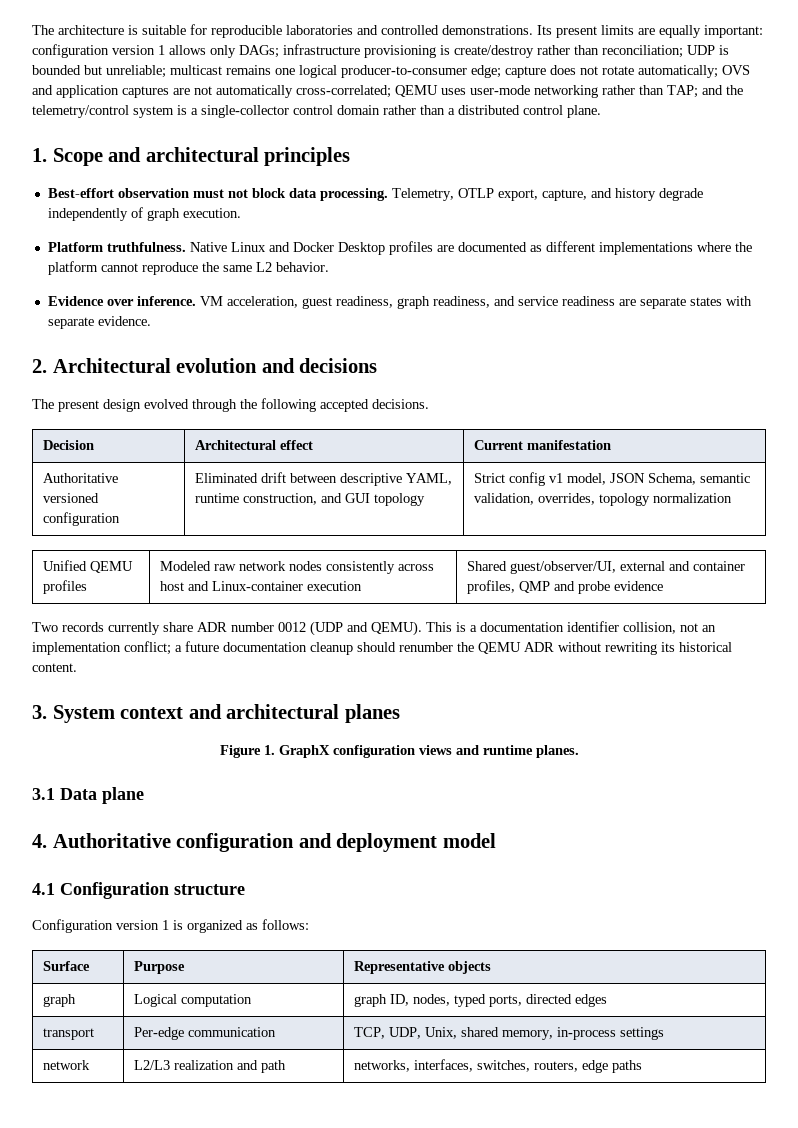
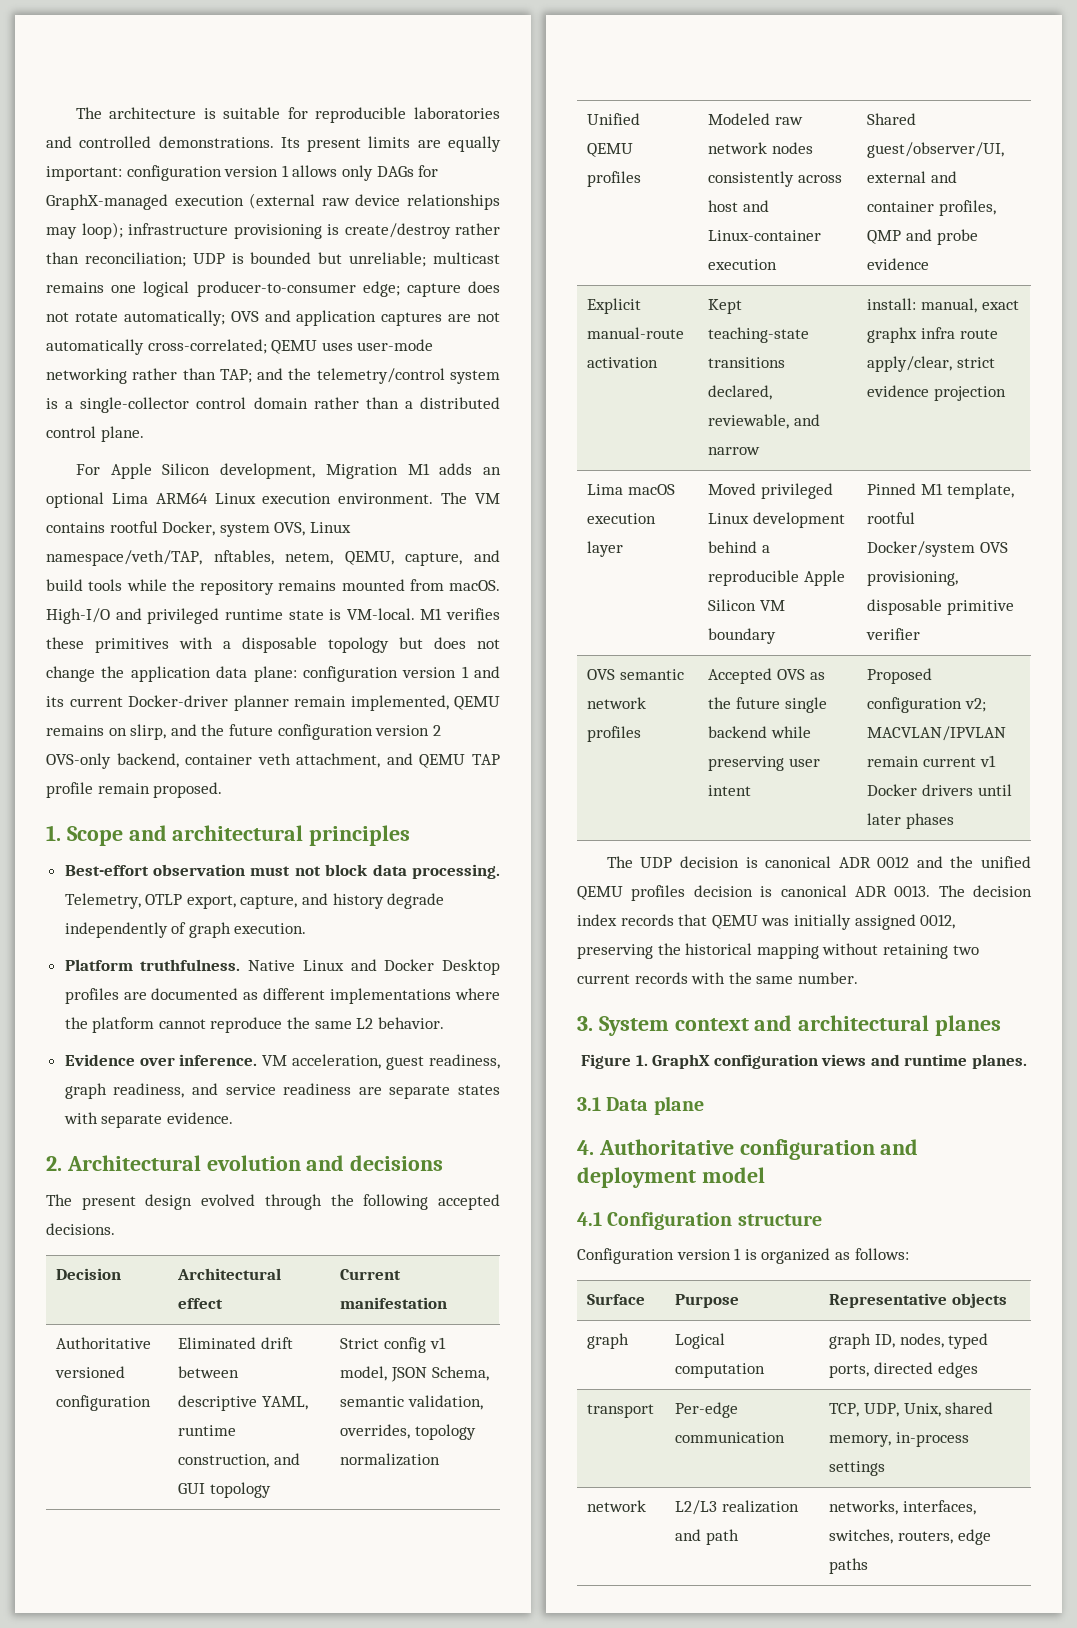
- configuration version 1 allows only DAGs;
+ configuration version 1 allows only DAGs for GraphX-managed execution (external raw device relationships may loop);
+ For Apple Silicon development, Migration M1 adds an optional Lima ARM64 Linux execution environment. The VM contains rootful Docker, system OVS, Linux namespace/veth/TAP, nftables, netem, QEMU, capture, and build tools while the repository remains mounted from macOS. High-I/O and privileged runtime state is VM-local. M1 verifies these primitives with a disposable topology but does not change the application data plane: configuration version 1 and its current Docker-driver planner remain implemented, QEMU remains on slirp, and the future configuration version 2 OVS-only backend, container veth attachment, and QEMU TAP profile remain proposed.
- Two records currently share ADR number 0012 (UDP and QEMU). This is a documentation identifier collision, not an implementation conflict; a future documentation cleanup should renumber the QEMU ADR without rewriting its historical content.
+ Explicit manual-route activation | Kept teaching-state transitions declared, reviewable, and narrow | install: manual, exact graphx infra route apply/clear, strict evidence projection
+ Lima macOS execution layer | Moved privileged Linux development behind a reproducible Apple Silicon VM boundary | Pinned M1 template, rootful Docker/system OVS provisioning, disposable primitive verifier
+ OVS semantic network profiles | Accepted OVS as the future single backend while preserving user intent | Proposed configuration v2; MACVLAN/IPVLAN remain current v1 Docker drivers until later phases
+ The UDP decision is canonical ADR 0012 and the unified QEMU profiles decision is canonical ADR 0013. The decision index records that QEMU was initially assigned 0012, preserving the historical mapping without retaining two current records with the same number.

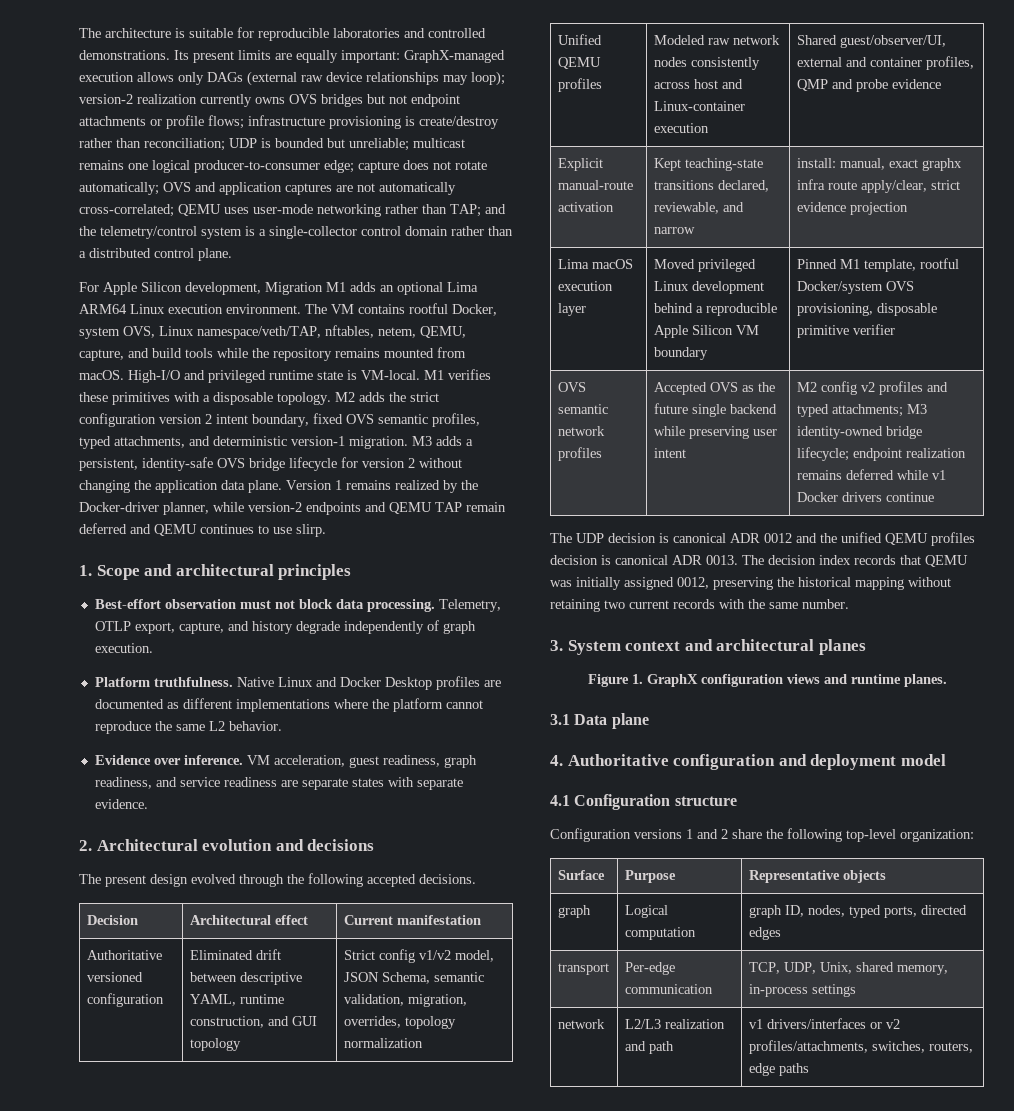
- configuration version 1 allows only DAGs for GraphX-managed execution (external raw device relationships may loop);
+ GraphX-managed execution allows only DAGs (external raw device relationships may loop);
+ version-2 realization currently owns OVS bridges but not endpoint attachments or profile flows;
- M1 verifies these primitives with a disposable topology but does not change the application data plane: configuration version 1 and its current Docker-driver planner remain implemented, QEMU remains on slirp, and the future configuration version 2 OVS-only backend, container veth attachment, and QEMU TAP profile remain proposed.
+ M1 verifies these primitives with a disposable topology. M2 adds the strict configuration version 2 intent boundary, fixed OVS semantic profiles, typed attachments, and deterministic version-1 migration. M3 adds a persistent, identity-safe OVS bridge lifecycle for version 2 without changing the application data plane. Version 1 remains realized by the Docker-driver planner, while version-2 endpoints and QEMU TAP remain deferred and QEMU continues to use slirp.
- Authoritative versioned configuration | Eliminated drift between descriptive YAML, runtime construction, and GUI topology | Strict config v1 model, JSON Schema, semantic validation, overrides, topology normalization
+ Authoritative versioned configuration | Eliminated drift between descriptive YAML, runtime construction, and GUI topology | Strict config v1/v2 model, JSON Schema, semantic validation, migration, overrides, topology normalization
- OVS semantic network profiles | Accepted OVS as the future single backend while preserving user intent | Proposed configuration v2; MACVLAN/IPVLAN remain current v1 Docker drivers until later phases
+ OVS semantic network profiles | Accepted OVS as the future single backend while preserving user intent | M2 config v2 profiles and typed attachments; M3 identity-owned bridge lifecycle; endpoint realization remains deferred while v1 Docker drivers continue
- Configuration version 1 is organized as follows:
+ Configuration versions 1 and 2 share the following top-level organization:
- network | L2/L3 realization and path | networks, interfaces, switches, routers, edge paths
+ network | L2/L3 realization and path | v1 drivers/interfaces or v2 profiles/attachments, switches, routers, edge paths

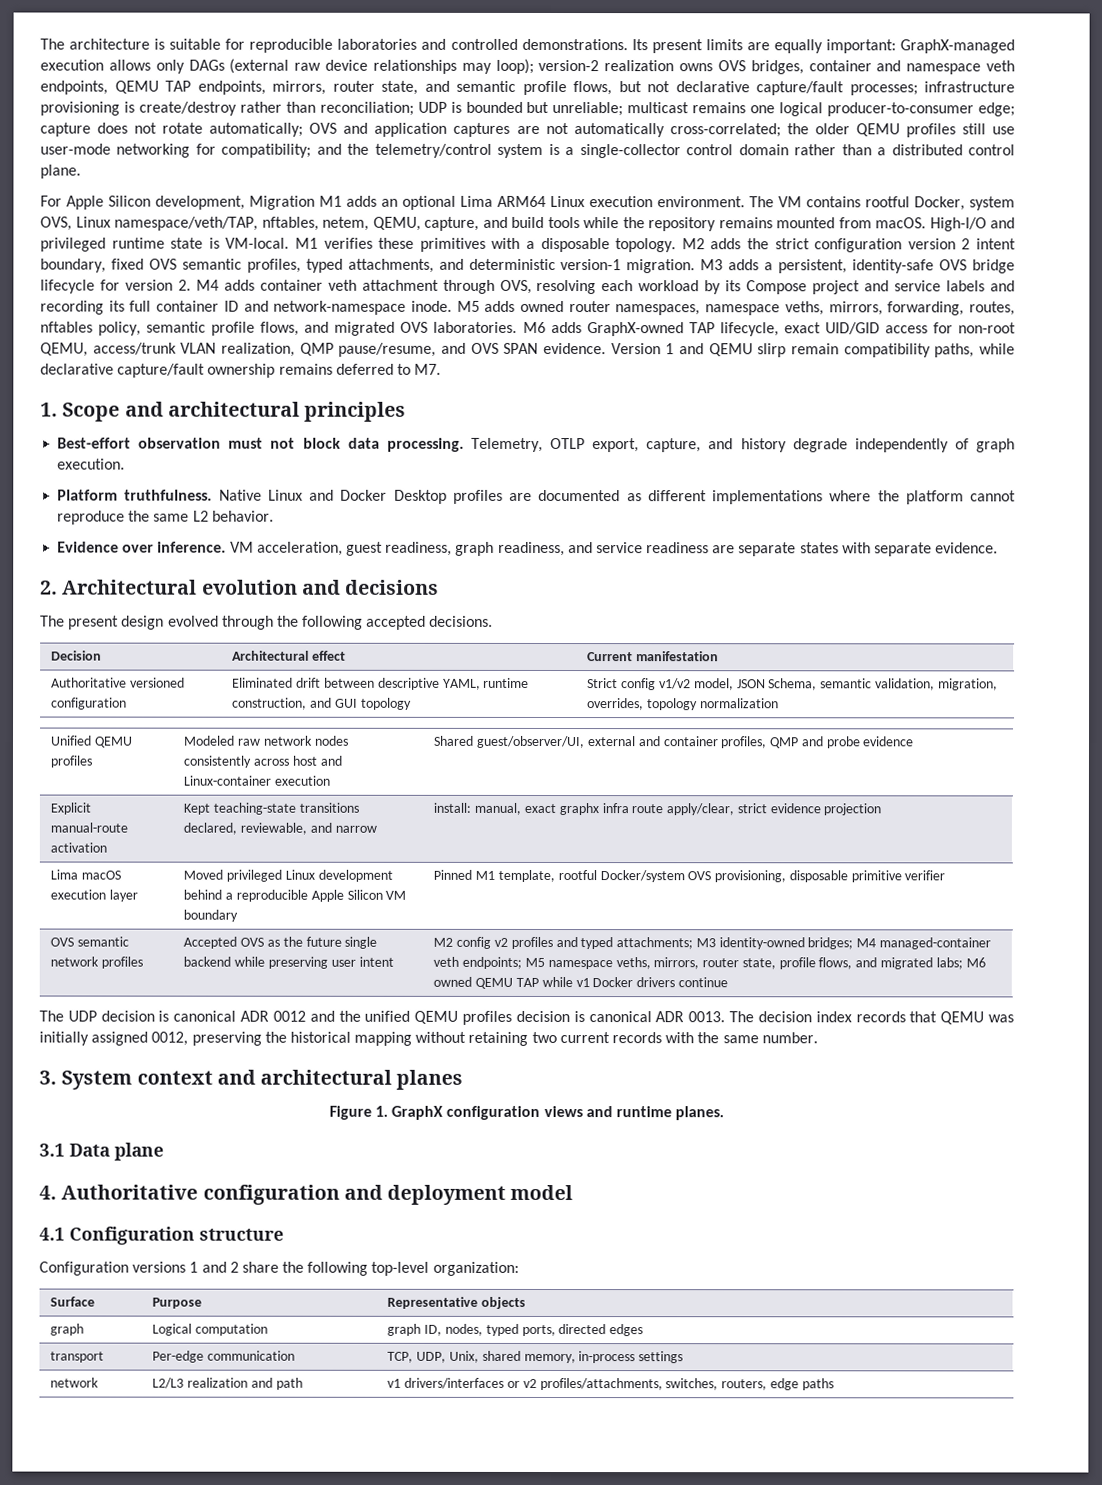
- version-2 realization currently owns OVS bridges but not endpoint attachments or profile flows;
+ version-2 realization owns OVS bridges, container and namespace veth endpoints, QEMU TAP endpoints, mirrors, router state, and semantic profile flows, but not declarative capture/fault processes;
- QEMU uses user-mode networking rather than TAP;
+ the older QEMU profiles still use user-mode networking for compatibility;
- M3 adds a persistent, identity-safe OVS bridge lifecycle for version 2 without changing the application data plane. Version 1 remains realized by the Docker-driver planner, while version-2 endpoints and QEMU TAP remain deferred and QEMU continues to use slirp.
+ M3 adds a persistent, identity-safe OVS bridge lifecycle for version 2. M4 adds container veth attachment through OVS, resolving each workload by its Compose project and service labels and recording its full container ID and network-namespace inode. M5 adds owned router namespaces, namespace veths, mirrors, forwarding, routes, nftables policy, semantic profile flows, and migrated OVS laboratories. M6 adds GraphX-owned TAP lifecycle, exact UID/GID access for non-root QEMU, access/trunk VLAN realization, QMP pause/resume, and OVS SPAN evidence. Version 1 and QEMU slirp remain compatibility paths, while declarative capture/fault ownership remains deferred to M7.
- M2 config v2 profiles and typed attachments; M3 identity-owned bridge lifecycle; endpoint realization remains deferred while v1 Docker drivers continue
+ M2 config v2 profiles and typed attachments; M3 identity-owned bridges; M4 managed-container veth endpoints; M5 namespace veths, mirrors, router state, profile flows, and migrated labs; M6 owned QEMU TAP while v1 Docker drivers continue

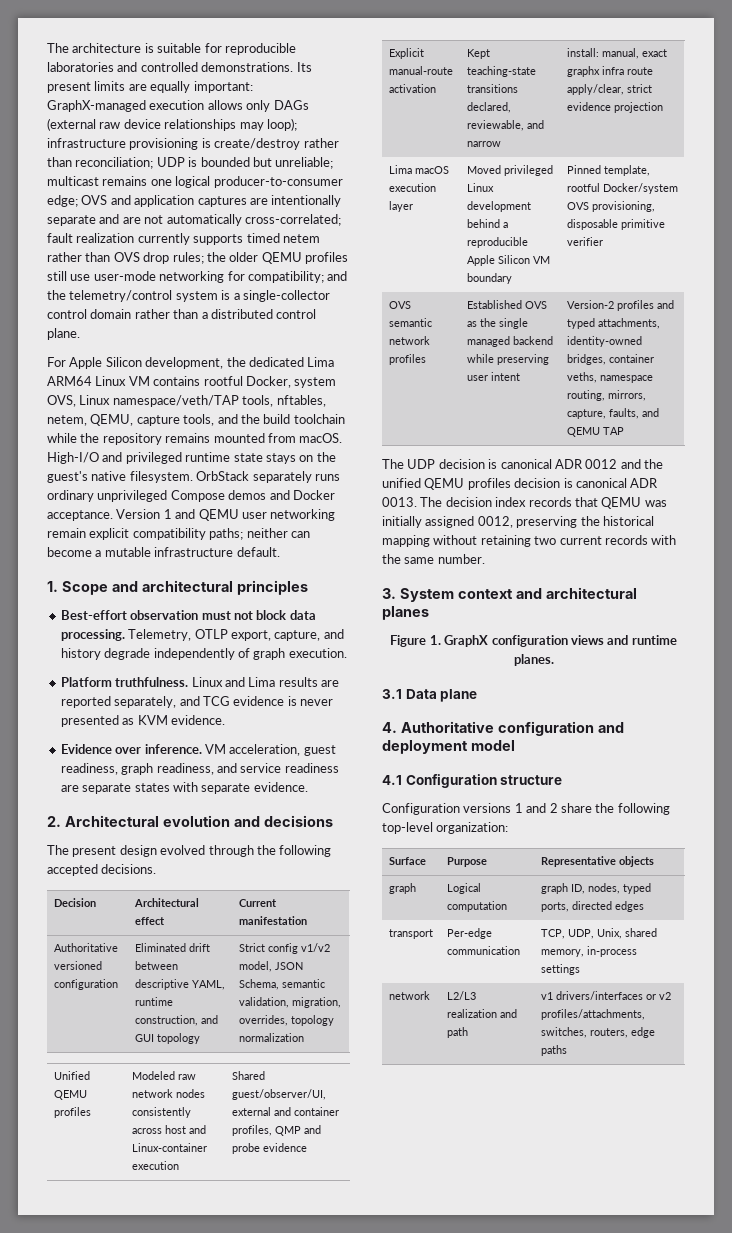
- version-2 realization owns OVS bridges, container and namespace veth endpoints, QEMU TAP endpoints, mirrors, router state, and semantic profile flows, but not declarative capture/fault processes;
- capture does not rotate automatically;
- OVS and application captures are not automatically cross-correlated;
+ OVS and application captures are intentionally separate and are not automatically cross-correlated; fault realization currently supports timed netem rather than OVS drop rules;
- For Apple Silicon development, Migration M1 adds an optional Lima ARM64 Linux execution environment. The VM contains rootful Docker, system OVS, Linux namespace/veth/TAP, nftables, netem, QEMU, capture, and build tools while the repository remains mounted from macOS.
+ For Apple Silicon development, the dedicated Lima ARM64 Linux VM contains rootful Docker, system OVS, Linux namespace/veth/TAP tools, nftables, netem, QEMU, capture tools, and the build toolchain while the repository remains mounted from macOS.
- High-I/O and privileged runtime state is VM-local. M1 verifies these primitives with a disposable topology. M2 adds the strict configuration version 2 intent boundary, fixed OVS semantic profiles, typed attachments, and deterministic version-1 migration. M3 adds a persistent, identity-safe OVS bridge lifecycle for version 2. M4 adds container veth attachment through OVS, resolving each workload by its Compose project and service labels and recording its full container ID and network-namespace inode. M5 adds owned router namespaces, namespace veths, mirrors, forwarding, routes, nftables policy, semantic profile flows, and migrated OVS laboratories. M6 adds GraphX-owned TAP lifecycle, exact UID/GID access for non-root QEMU, access/trunk VLAN realization, QMP pause/resume, and OVS SPAN evidence. Version 1 and QEMU slirp remain compatibility paths, while declarative capture/fault ownership remains deferred to M7.
+ High-I/O and privileged runtime state stays on the guest's native filesystem. OrbStack separately runs ordinary unprivileged Compose demos and Docker acceptance. Version 1 and QEMU user networking remain explicit compatibility paths; neither can become a mutable infrastructure default.
- Native Linux and Docker Desktop profiles are documented as different implementations where the platform cannot reproduce the same L2 behavior.
+ Linux and Lima results are reported separately, and TCG evidence is never presented as KVM evidence.
- Lima macOS execution layer | Moved privileged Linux development behind a reproducible Apple Silicon VM boundary | Pinned M1 template, rootful Docker/system OVS provisioning, disposable primitive verifier
+ Lima macOS execution layer | Moved privileged Linux development behind a reproducible Apple Silicon VM boundary | Pinned template, rootful Docker/system OVS provisioning, disposable primitive verifier
- Accepted OVS as the future single backend while preserving user intent
+ Established OVS as the single managed backend while preserving user intent
- M2 config v2 profiles and typed attachments; M3 identity-owned bridges; M4 managed-container veth endpoints; M5 namespace veths, mirrors, router state, profile flows, and migrated labs; M6 owned QEMU TAP while v1 Docker drivers continue
+ Version-2 profiles and typed attachments, identity-owned bridges, container veths, namespace routing, mirrors, capture, faults, and QEMU TAP

